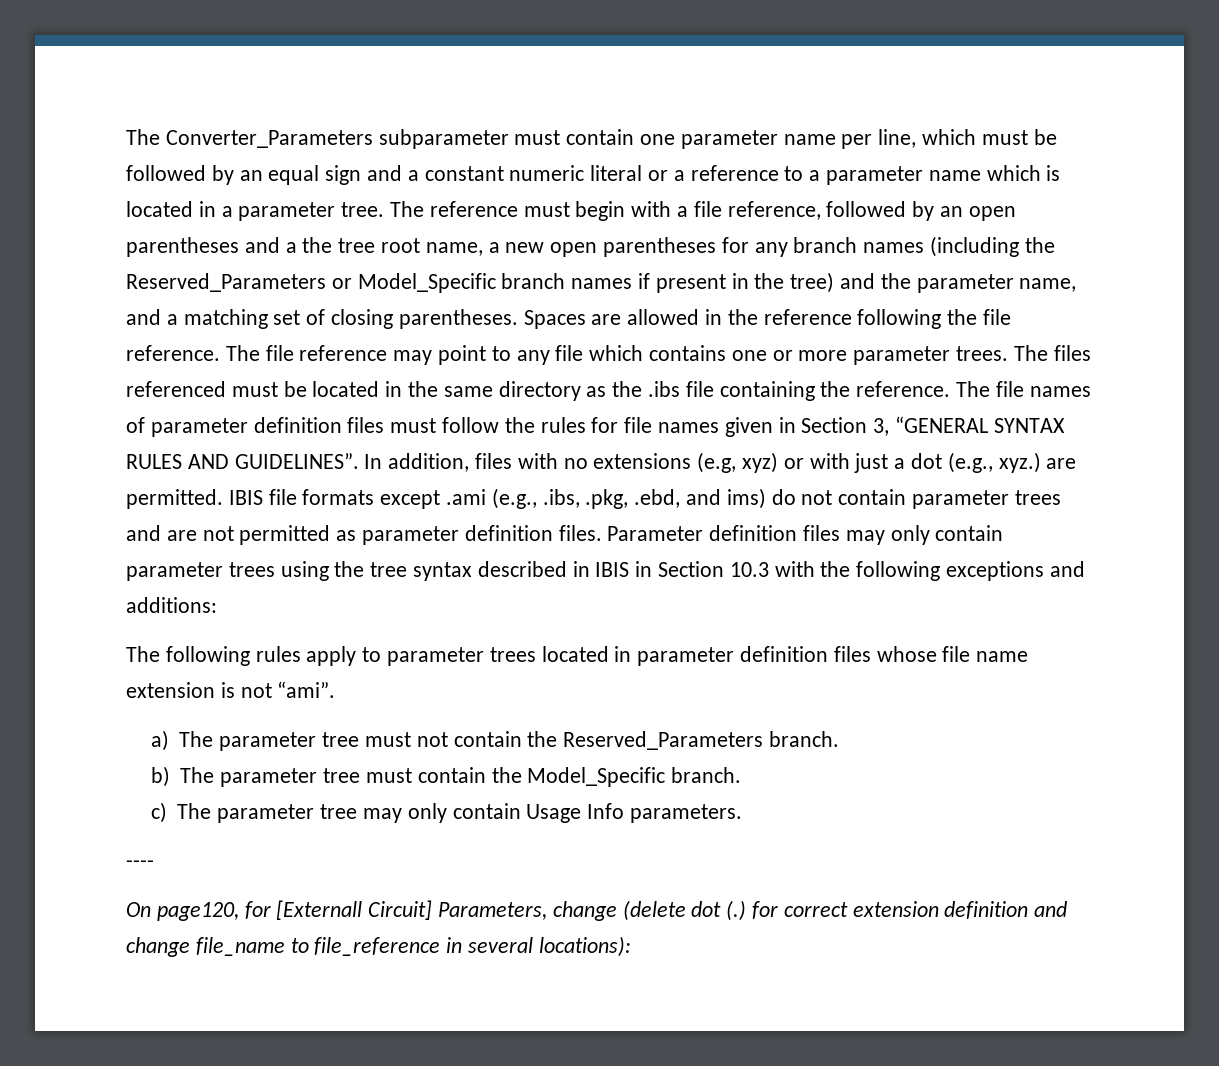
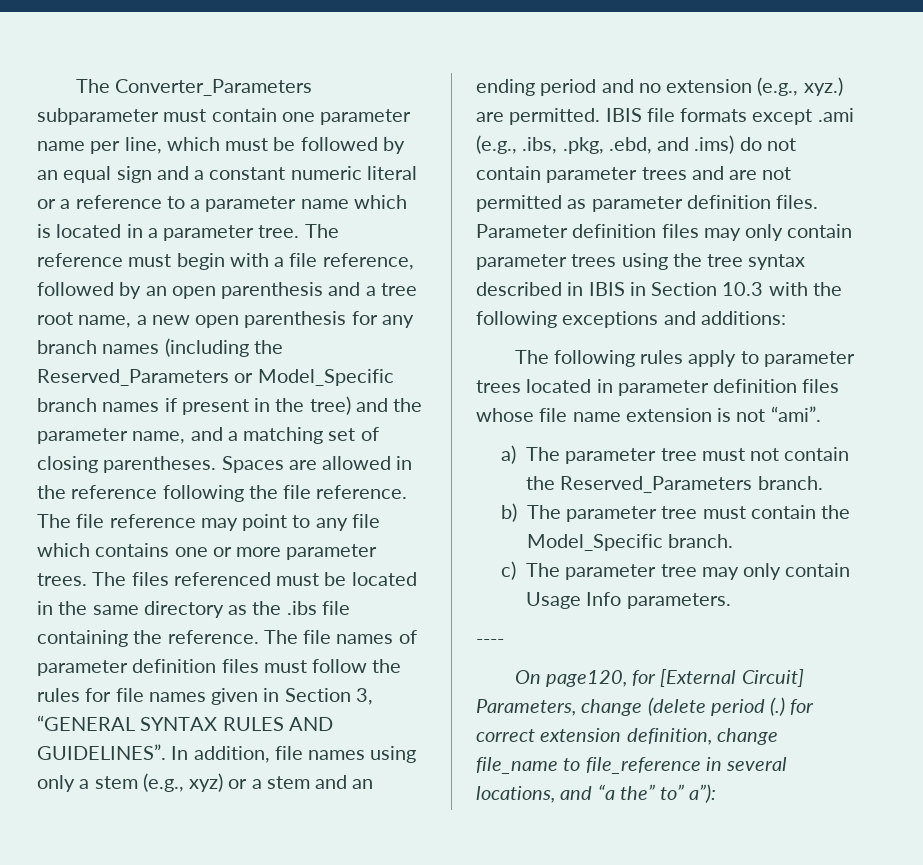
- The reference must begin with a file reference, followed by an open parentheses and a the tree root name, a new open parentheses for any branch names (including the Reserved_Parameters or Model_Specific branch names if present in the tree) and the parameter name, and a matching set of closing parentheses.
+ The reference must begin with a file reference, followed by an open parenthesis and a tree root name, a new open parenthesis for any branch names (including the Reserved_Parameters or Model_Specific branch names if present in the tree) and the parameter name, and a matching set of closing parentheses.
- In addition, files with no extensions (e.g, xyz) or with just a dot (e.g., xyz.) are permitted.
+ In addition, file names using only a stem (e.g., xyz) or a stem and an ending period and no extension (e.g., xyz.) are permitted.
- IBIS file formats except .ami (e.g., .ibs, .pkg, .ebd, and ims) do not contain parameter trees and are not permitted as parameter definition files.
+ IBIS file formats except .ami (e.g., .ibs, .pkg, .ebd, and .ims) do not contain parameter trees and are not permitted as parameter definition files.
- On page120, for [Externall Circuit] Parameters, change (delete dot (.) for correct extension definition and change file_name to file_reference in several locations):
+ On page120, for [External Circuit] Parameters, change (delete period (.) for correct extension definition, change file_name to file_reference in several locations, and “a the” to” a”):

